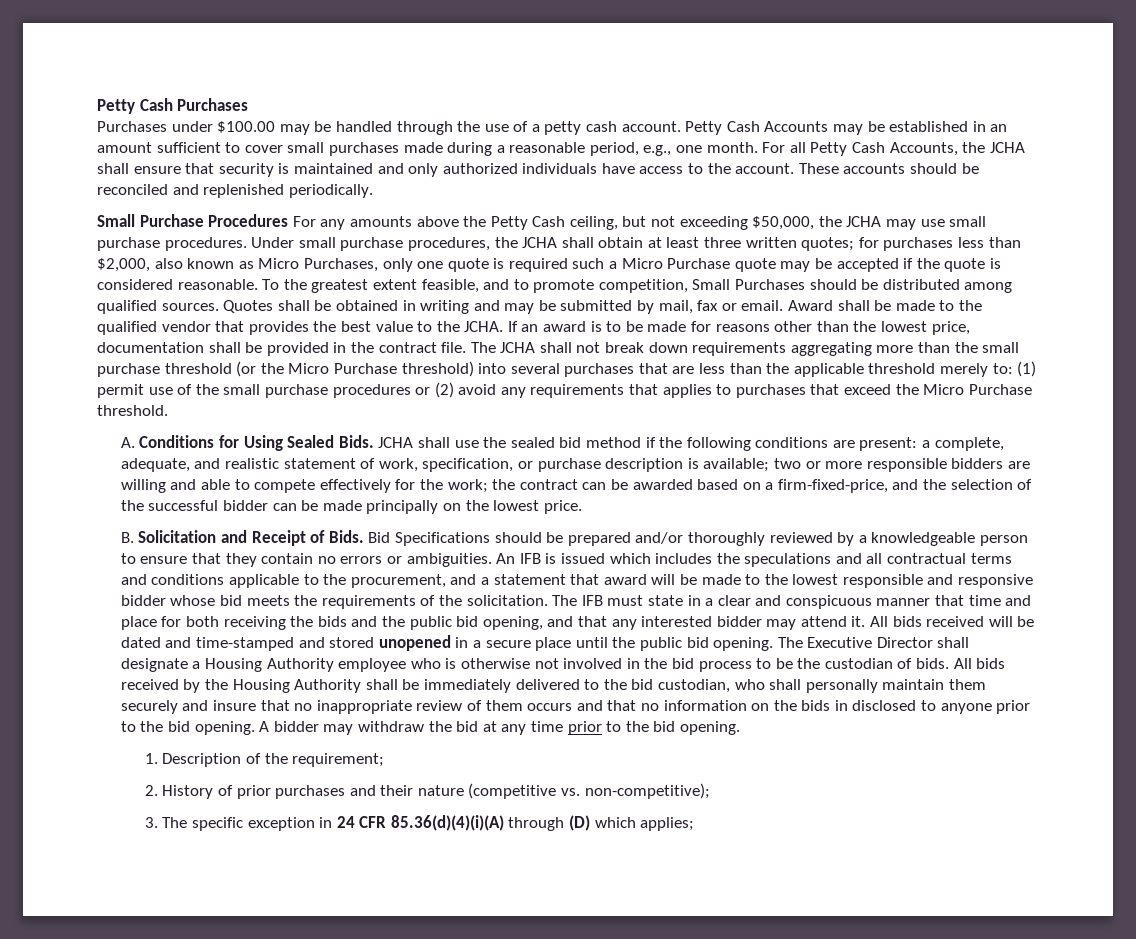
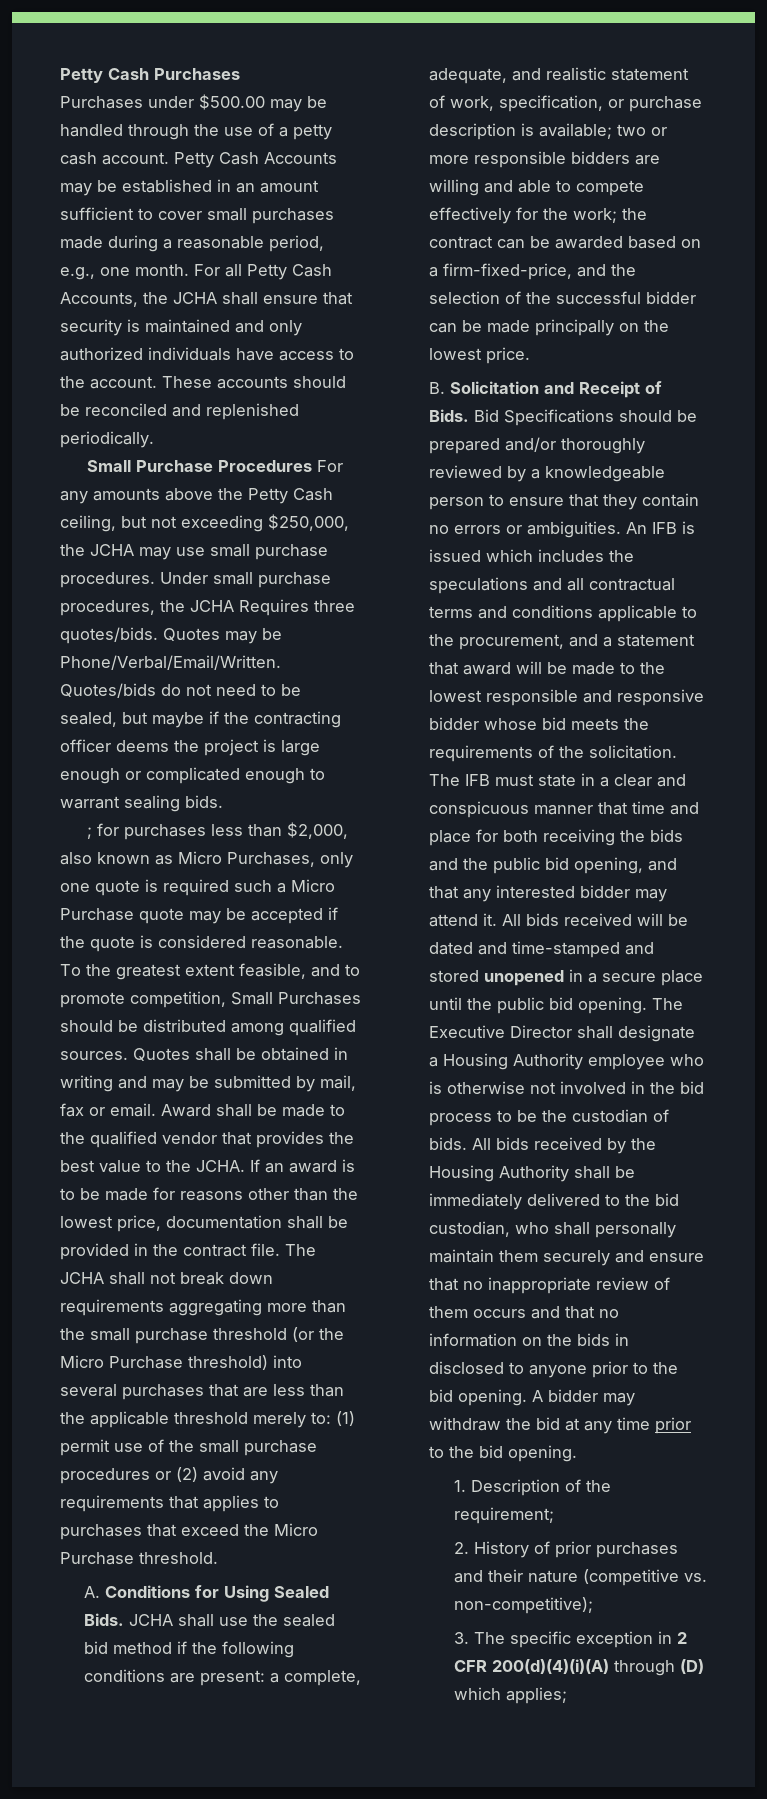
- Purchases under $100.00 may be handled through the use of a petty cash account.
+ Purchases under $500.00 may be handled through the use of a petty cash account.
- Small Purchase Procedures For any amounts above the Petty Cash ceiling, but not exceeding $50,000, the JCHA may use small purchase procedures.
+ Small Purchase Procedures For any amounts above the Petty Cash ceiling, but not exceeding $250,000, the JCHA may use small purchase procedures.
- Under small purchase procedures, the JCHA shall obtain at least three written quotes; for purchases less than $2,000, also known as Micro Purchases, only one quote is required such a Micro Purchase quote may be accepted if the quote is considered reasonable.
+ Under small purchase procedures, the JCHA Requires three quotes/bids. Quotes may be Phone/Verbal/Email/Written. Quotes/bids do not need to be sealed, but maybe if the contracting officer deems the project is large enough or complicated enough to warrant sealing bids.
+ ; for purchases less than $2,000, also known as Micro Purchases, only one quote is required such a Micro Purchase quote may be accepted if the quote is considered reasonable.
- All bids received by the Housing Authority shall be immediately delivered to the bid custodian, who shall personally maintain them securely and insure that no inappropriate review of them occurs and that no information on the bids in disclosed to anyone prior to the bid opening.
+ All bids received by the Housing Authority shall be immediately delivered to the bid custodian, who shall personally maintain them securely and ensure that no inappropriate review of them occurs and that no information on the bids in disclosed to anyone prior to the bid opening.
- 3. The specific exception in 24 CFR 85.36(d)(4)(i)(A) through (D) which applies;
+ 3. The specific exception in 2 CFR 200(d)(4)(i)(A) through (D) which applies;

